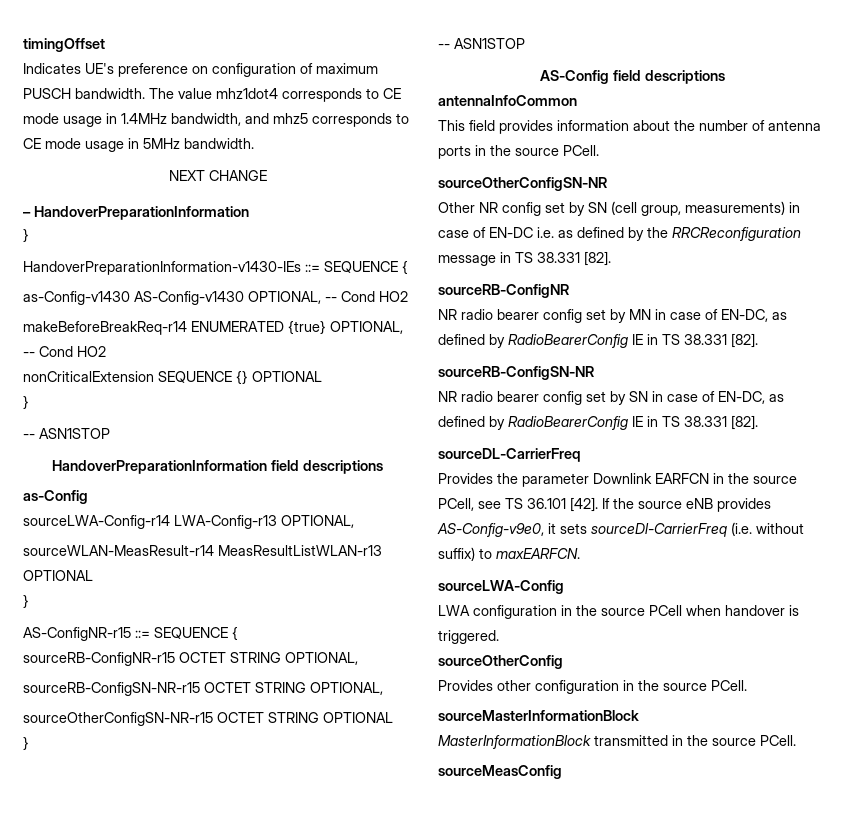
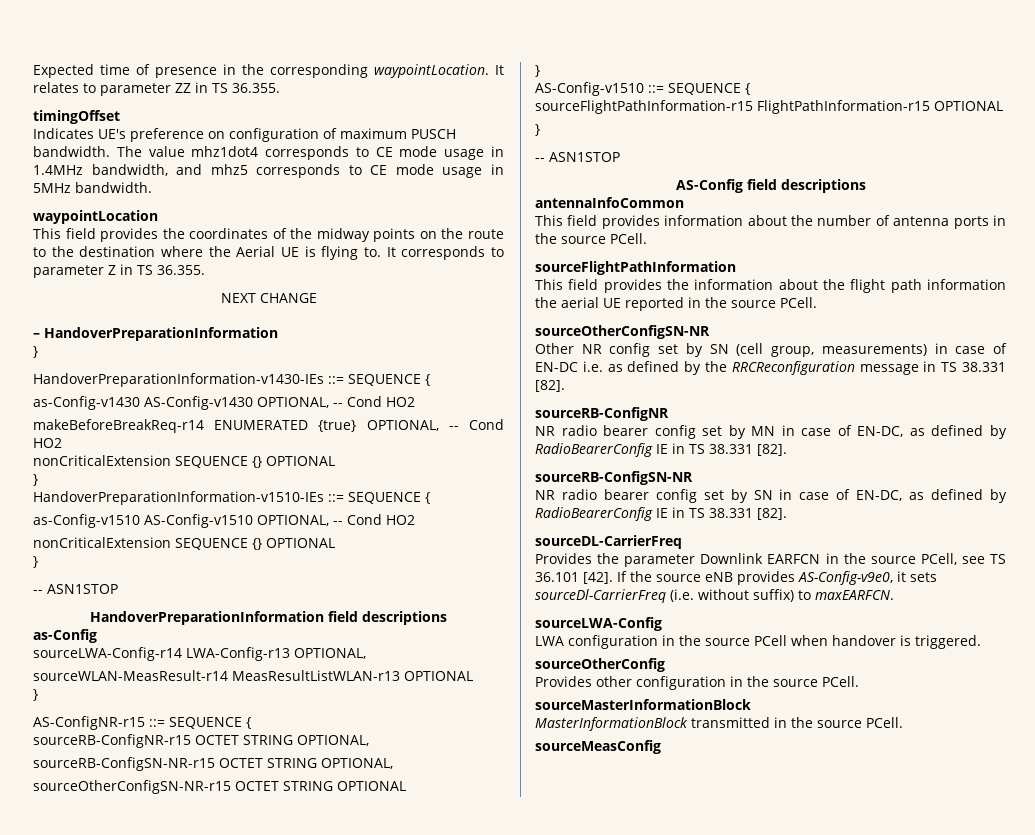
+ Expected time of presence in the corresponding waypointLocation. It relates to parameter ZZ in TS 36.355.
+ waypointLocation
+ This field provides the coordinates of the midway points on the route to the destination where the Aerial UE is flying to. It corresponds to parameter Z in TS 36.355.
+ HandoverPreparationInformation-v1510-IEs ::= SEQUENCE {
+ as-Config-v1510 AS-Config-v1510 OPTIONAL, -- Cond HO2
+ nonCriticalExtension SEQUENCE {} OPTIONAL
+ }
+ AS-Config-v1510 ::= SEQUENCE {
+ sourceFlightPathInformation-r15 FlightPathInformation-r15 OPTIONAL
+ }
+ sourceFlightPathInformation
+ This field provides the information about the flight path information the aerial UE reported in the source PCell.

